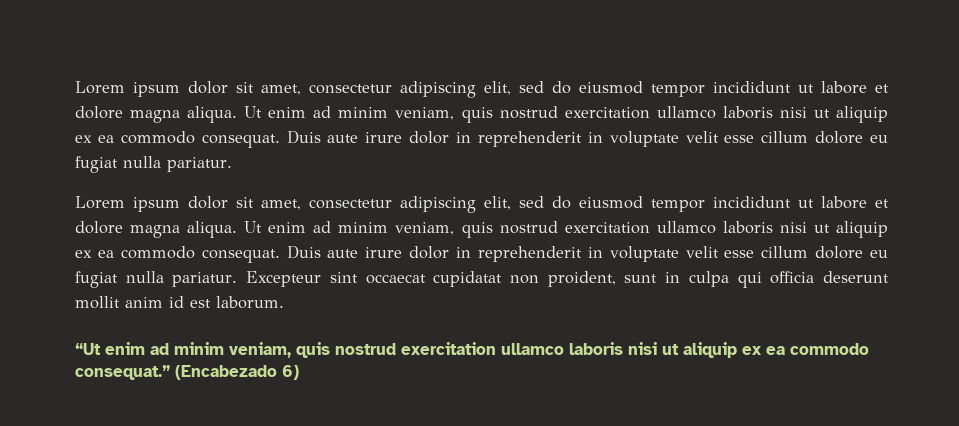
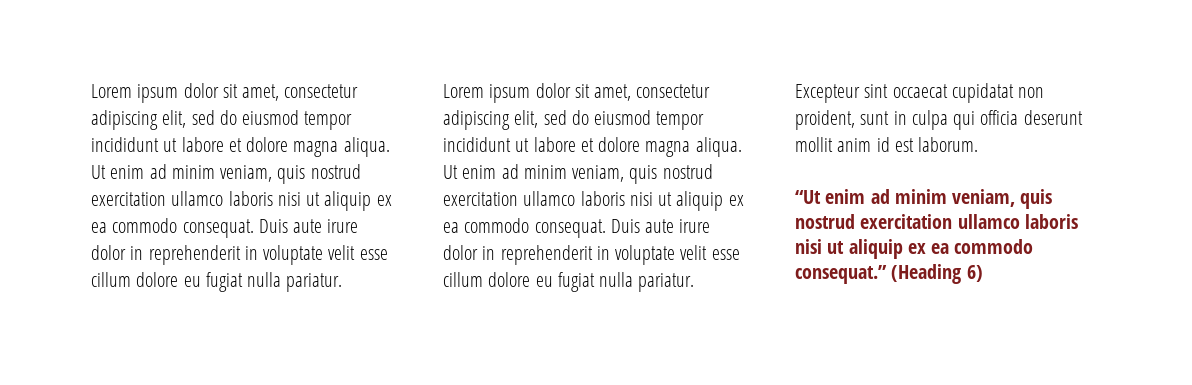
- (Encabezado 6)
+ (Heading 6)

